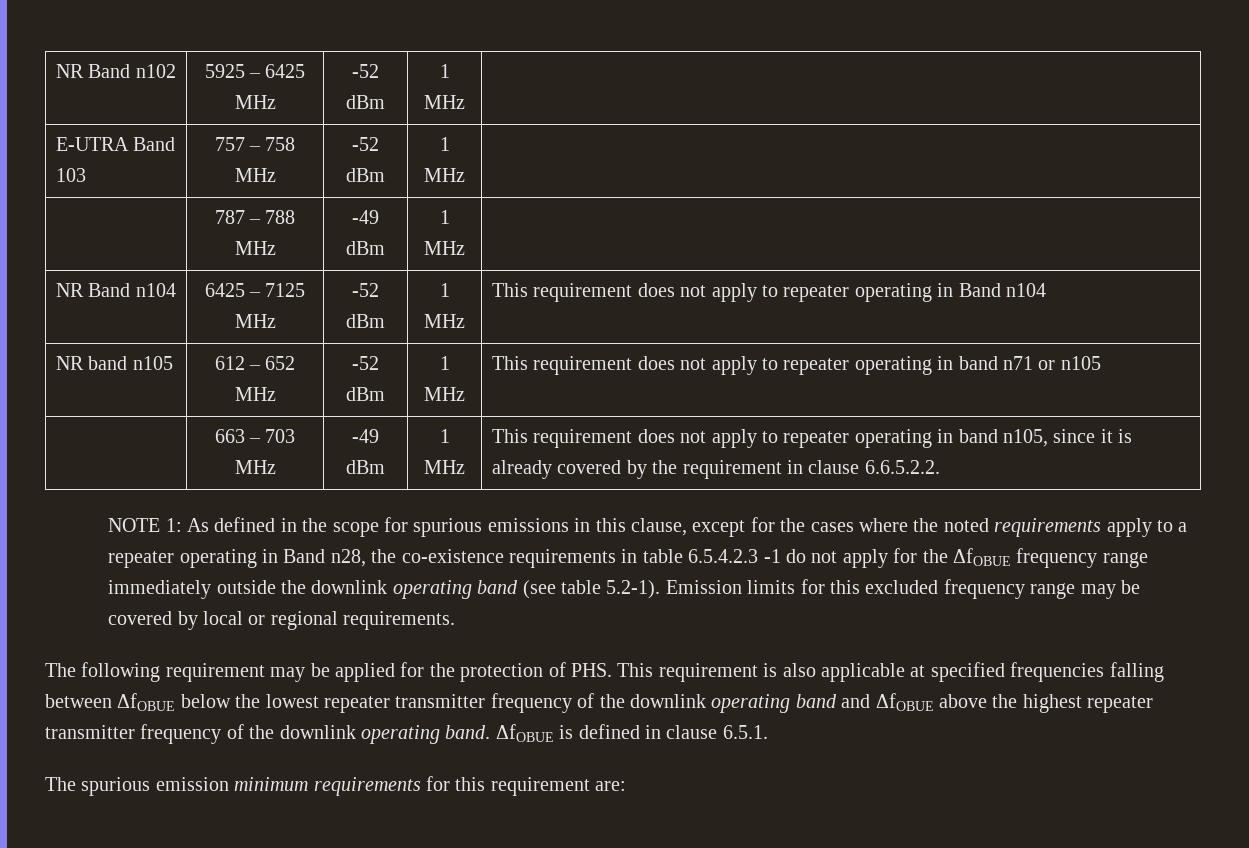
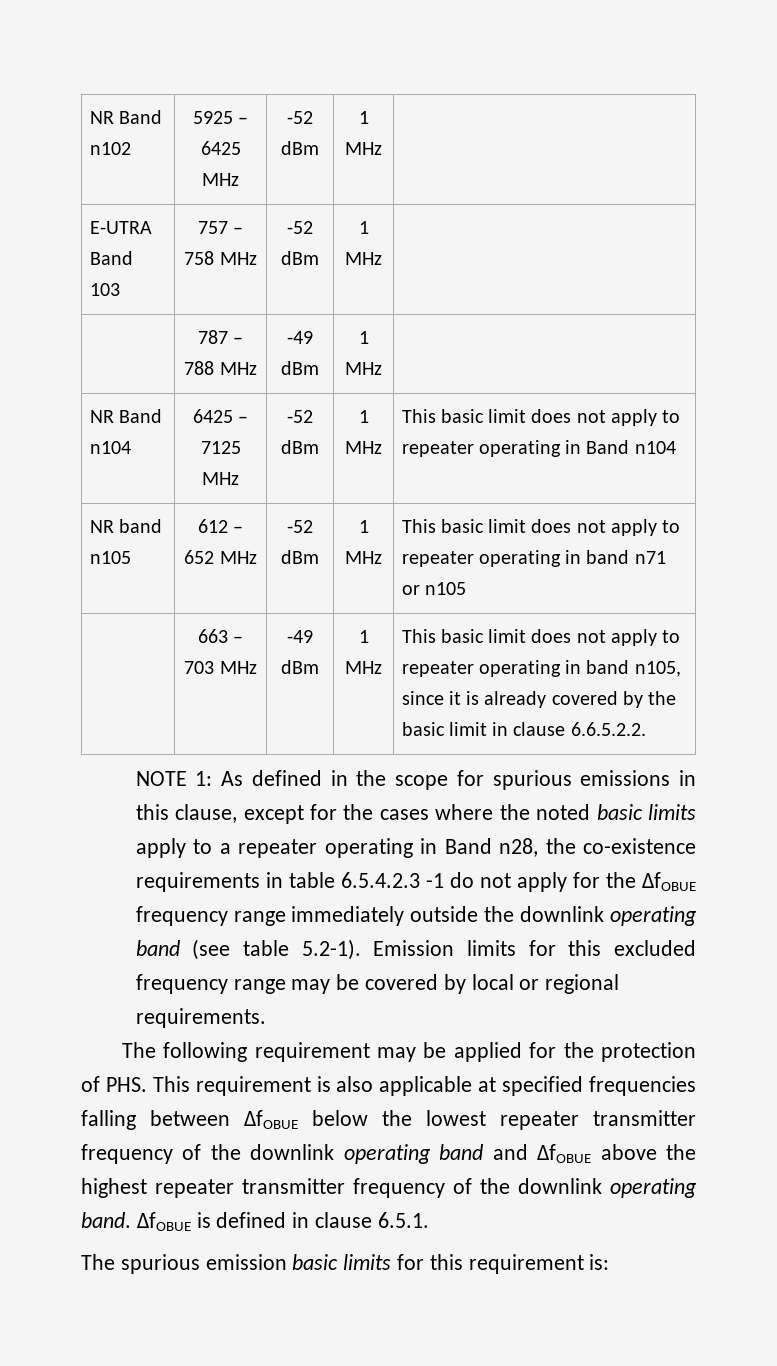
- NR Band n104 | 6425 – 7125 MHz | -52 dBm | 1 MHz | This requirement does not apply to repeater operating in Band n104
+ NR Band n104 | 6425 – 7125 MHz | -52 dBm | 1 MHz | This basic limit does not apply to repeater operating in Band n104
- NR band n105 | 612 – 652 MHz | -52 dBm | 1 MHz | This requirement does not apply to repeater operating in band n71 or n105
+ NR band n105 | 612 – 652 MHz | -52 dBm | 1 MHz | This basic limit does not apply to repeater operating in band n71 or n105
- | 663 – 703 MHz | -49 dBm | 1 MHz | This requirement does not apply to repeater operating in band n105, since it is already covered by the requirement in clause 6.6.5.2.2.
+ | 663 – 703 MHz | -49 dBm | 1 MHz | This basic limit does not apply to repeater operating in band n105, since it is already covered by the basic limit in clause 6.6.5.2.2.
- As defined in the scope for spurious emissions in this clause, except for the cases where the noted requirements apply to a repeater operating in Band n28, the co-existence requirements in table 6.5.4.2.3 -1 do not apply for the ΔfOBUE frequency range immediately outside the downlink operating band (see table 5.2-1). Emission limits for this excluded frequency range may be covered by local or regional requirements.
+ As defined in the scope for spurious emissions in this clause, except for the cases where the noted basic limits apply to a repeater operating in Band n28, the co-existence requirements in table 6.5.4.2.3 -1 do not apply for the ΔfOBUE frequency range immediately outside the downlink operating band (see table 5.2-1). Emission limits for this excluded frequency range may be covered by local or regional requirements.
- The spurious emission minimum requirements for this requirement are:
+ The spurious emission basic limits for this requirement is:

